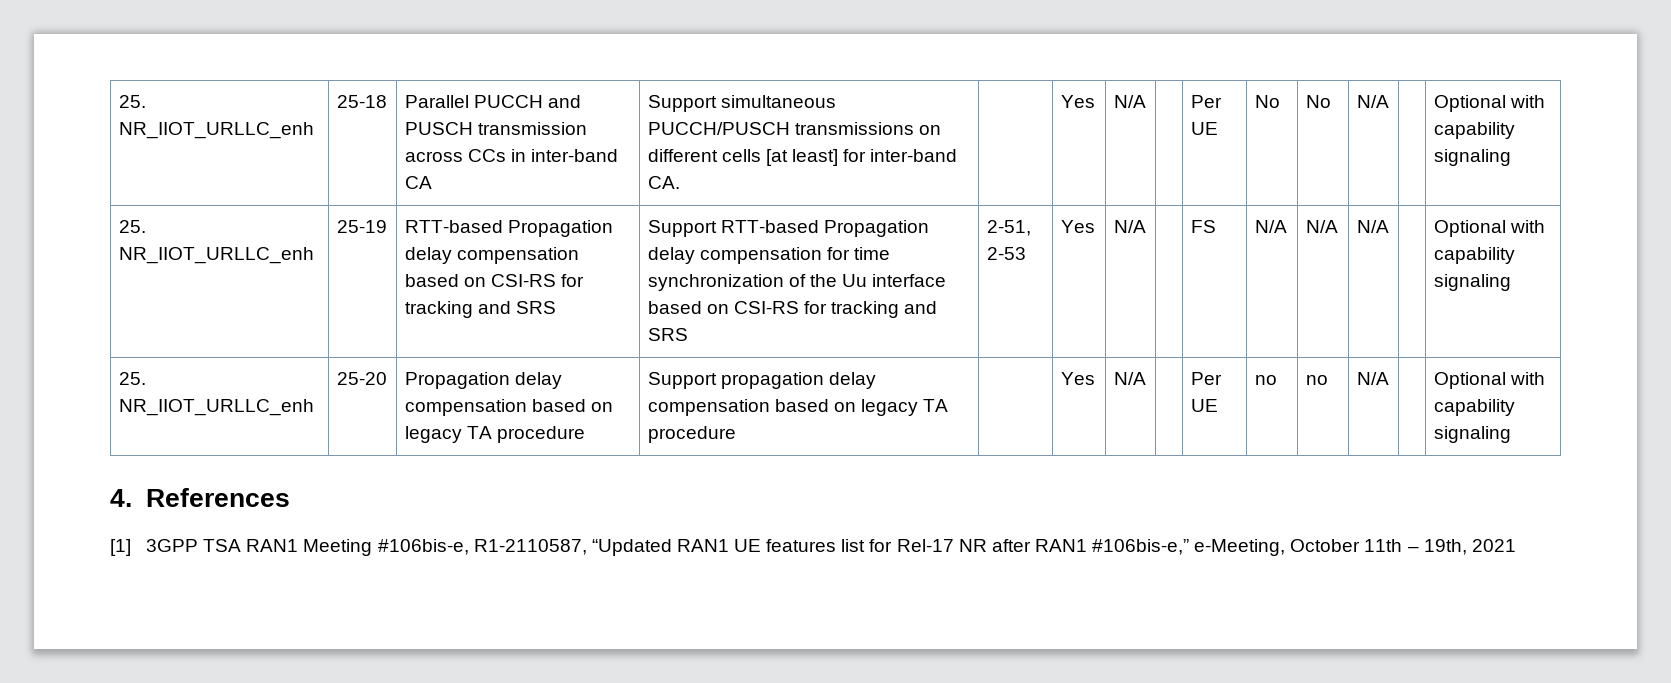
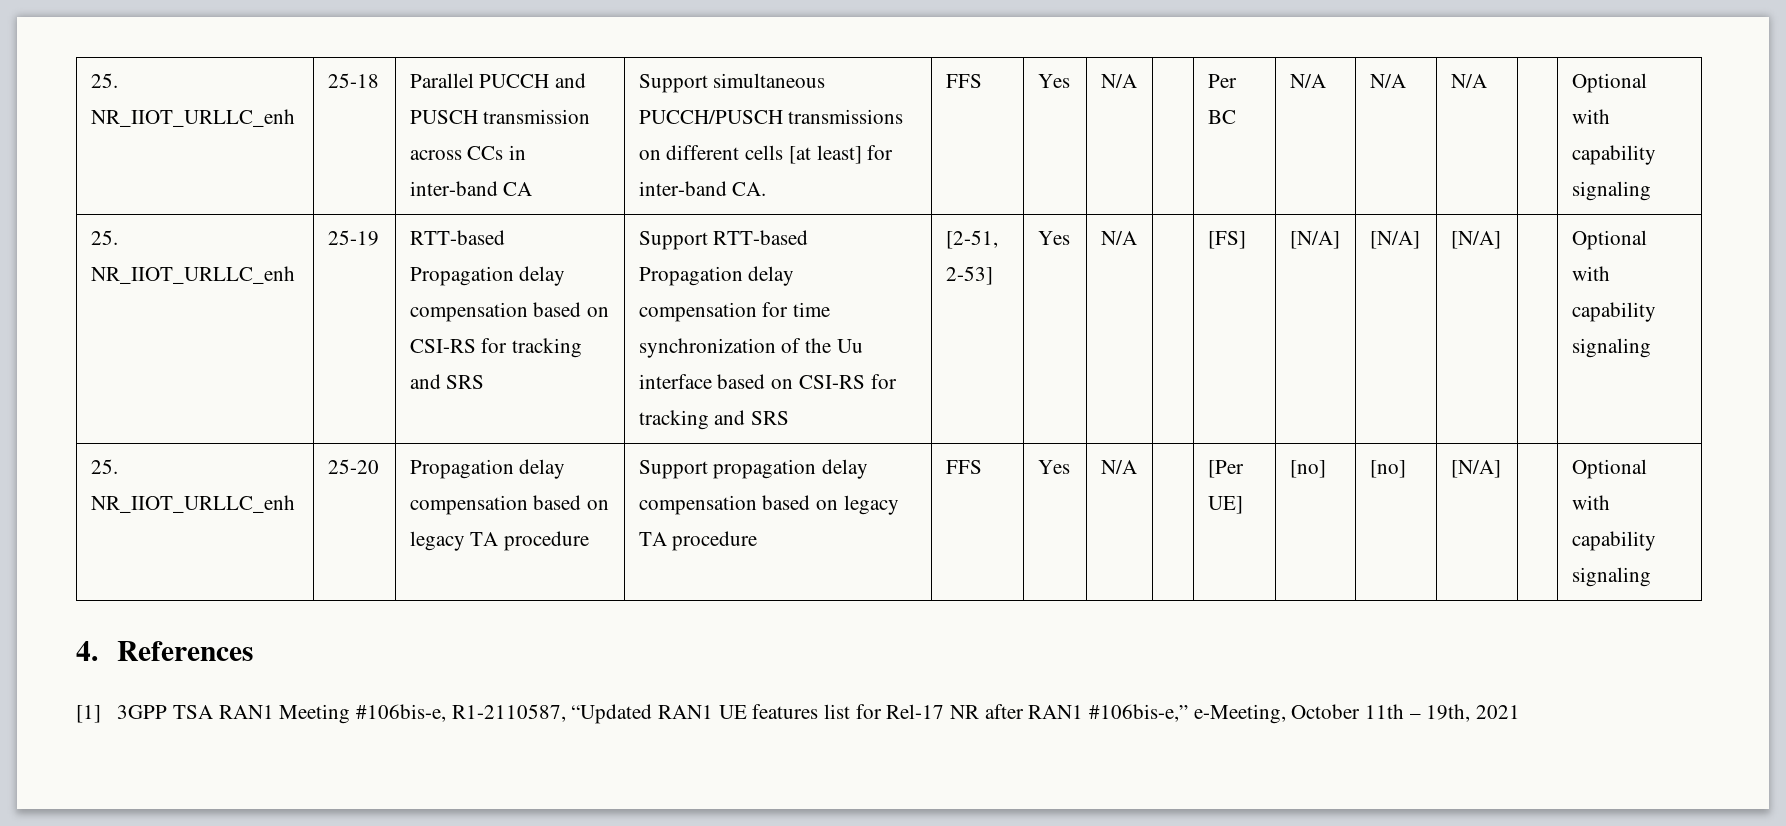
- 25. NR_IIOT_URLLC_enh | 25-18 | Parallel PUCCH and PUSCH transmission across CCs in inter-band CA | Support simultaneous PUCCH/PUSCH transmissions on different cells [at least] for inter-band CA. | | Yes | N/A | | Per UE | No | No | N/A | | Optional with capability signaling
+ 25. NR_IIOT_URLLC_enh | 25-18 | Parallel PUCCH and PUSCH transmission across CCs in inter-band CA | Support simultaneous PUCCH/PUSCH transmissions on different cells [at least] for inter-band CA. | FFS | Yes | N/A | | Per BC | N/A | N/A | N/A | | Optional with capability signaling
- 2-51, 2-53 | Yes | N/A | | FS | N/A | N/A | N/A
+ [2-51, 2-53] | Yes | N/A | | [FS] | [N/A] | [N/A] | [N/A]
- 25. NR_IIOT_URLLC_enh | 25-20 | Propagation delay compensation based on legacy TA procedure | Support propagation delay compensation based on legacy TA procedure | | Yes | N/A | | Per UE | no | no | N/A | | Optional with capability signaling
+ 25. NR_IIOT_URLLC_enh | 25-20 | Propagation delay compensation based on legacy TA procedure | Support propagation delay compensation based on legacy TA procedure | FFS | Yes | N/A | | [Per UE] | [no] | [no] | [N/A] | | Optional with capability signaling

